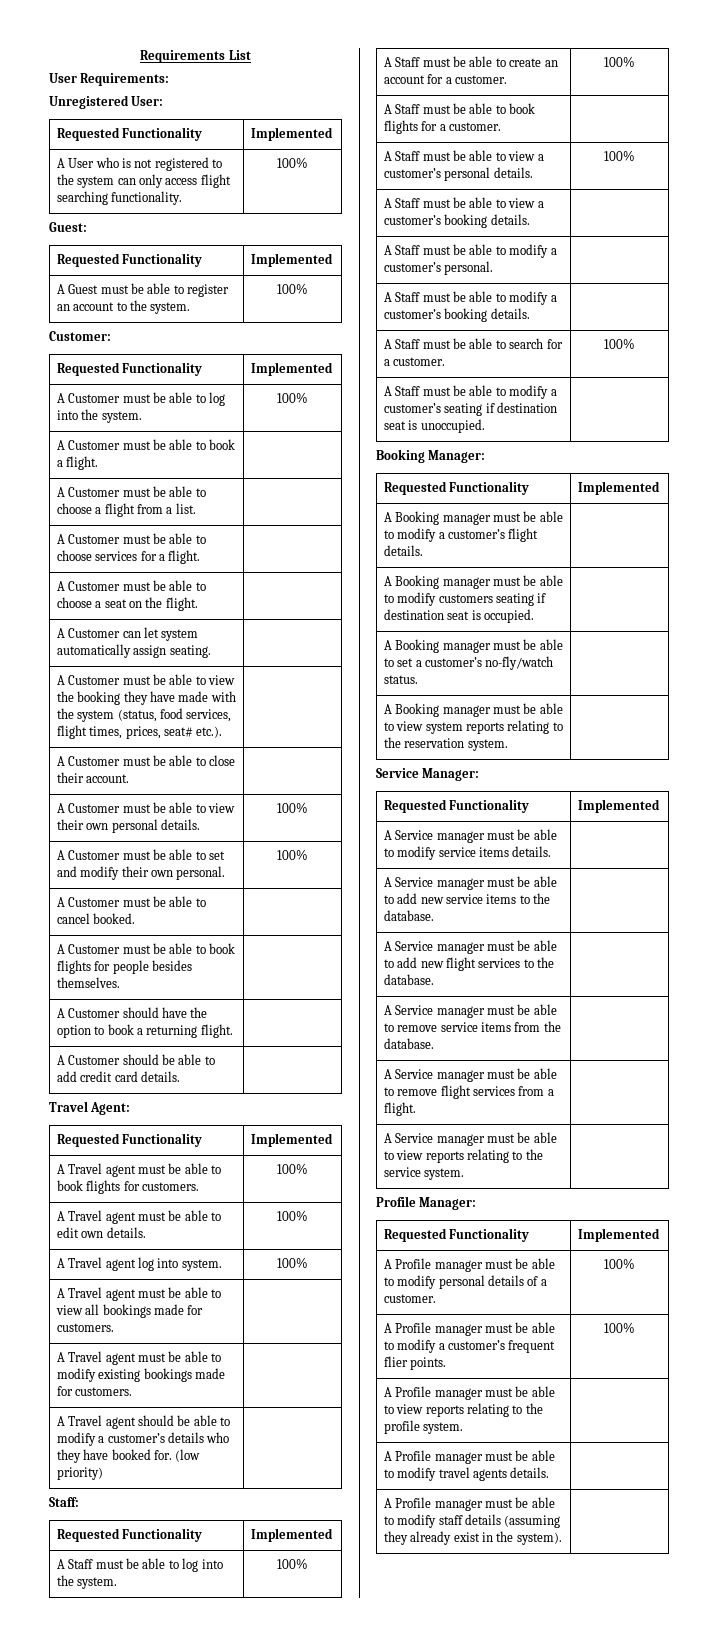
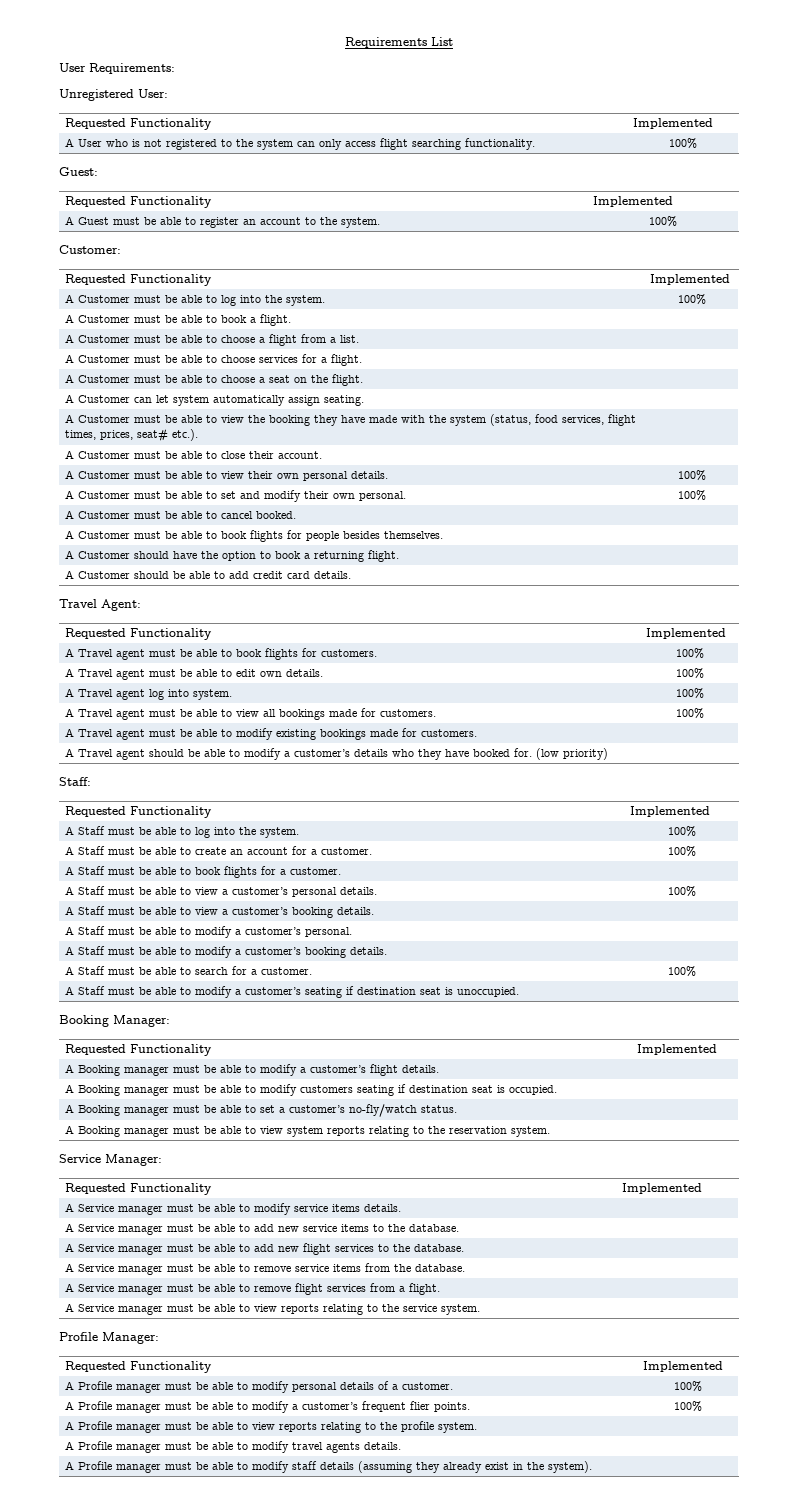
- A Travel agent must be able to view all bookings made for customers. |
+ A Travel agent must be able to view all bookings made for customers. | 100%

